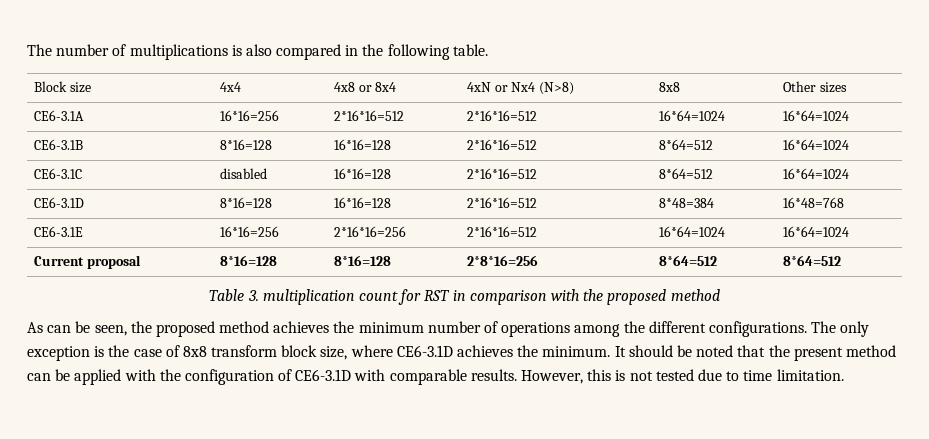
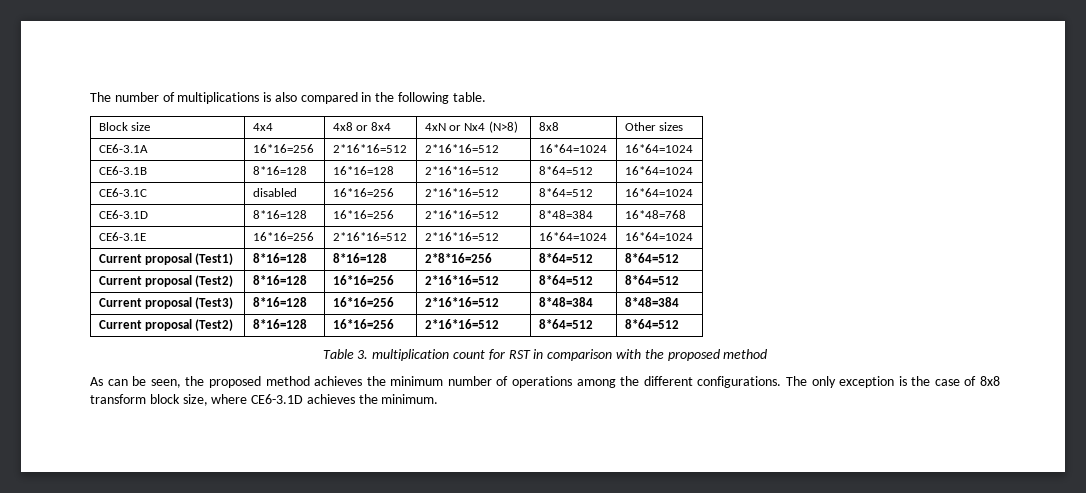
- CE6-3.1C | disabled | 16*16=128 | 2*16*16=512 | 8*64=512 | 16*64=1024
+ CE6-3.1C | disabled | 16*16=256 | 2*16*16=512 | 8*64=512 | 16*64=1024
- CE6-3.1D | 8*16=128 | 16*16=128 | 2*16*16=512 | 8*48=384 | 16*48=768
+ CE6-3.1D | 8*16=128 | 16*16=256 | 2*16*16=512 | 8*48=384 | 16*48=768
- CE6-3.1E | 16*16=256 | 2*16*16=256 | 2*16*16=512 | 16*64=1024 | 16*64=1024
+ CE6-3.1E | 16*16=256 | 2*16*16=512 | 2*16*16=512 | 16*64=1024 | 16*64=1024
- Current proposal | 8*16=128 | 8*16=128 | 2*8*16=256 | 8*64=512 | 8*64=512
+ Current proposal (Test1) | 8*16=128 | 8*16=128 | 2*8*16=256 | 8*64=512 | 8*64=512
+ Current proposal (Test2) | 8*16=128 | 16*16=256 | 2*16*16=512 | 8*64=512 | 8*64=512
+ Current proposal (Test3) | 8*16=128 | 16*16=256 | 2*16*16=512 | 8*48=384 | 8*48=384
+ Current proposal (Test2) | 8*16=128 | 16*16=256 | 2*16*16=512 | 8*64=512 | 8*64=512
- It should be noted that the present method can be applied with the configuration of CE6-3.1D with comparable results. However, this is not tested due to time limitation.

